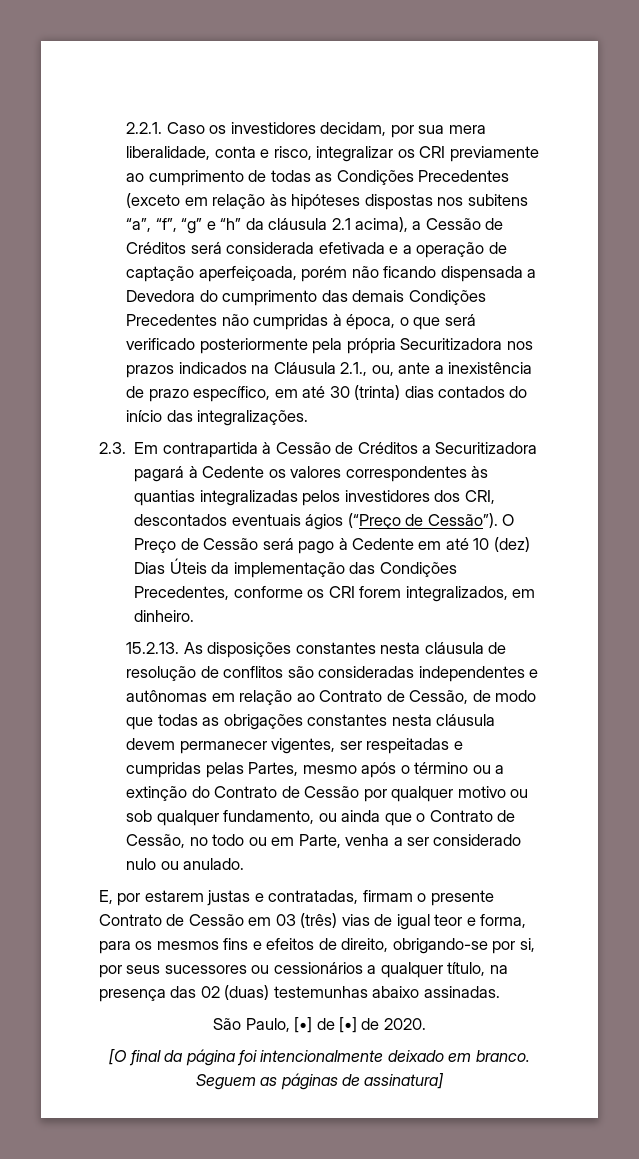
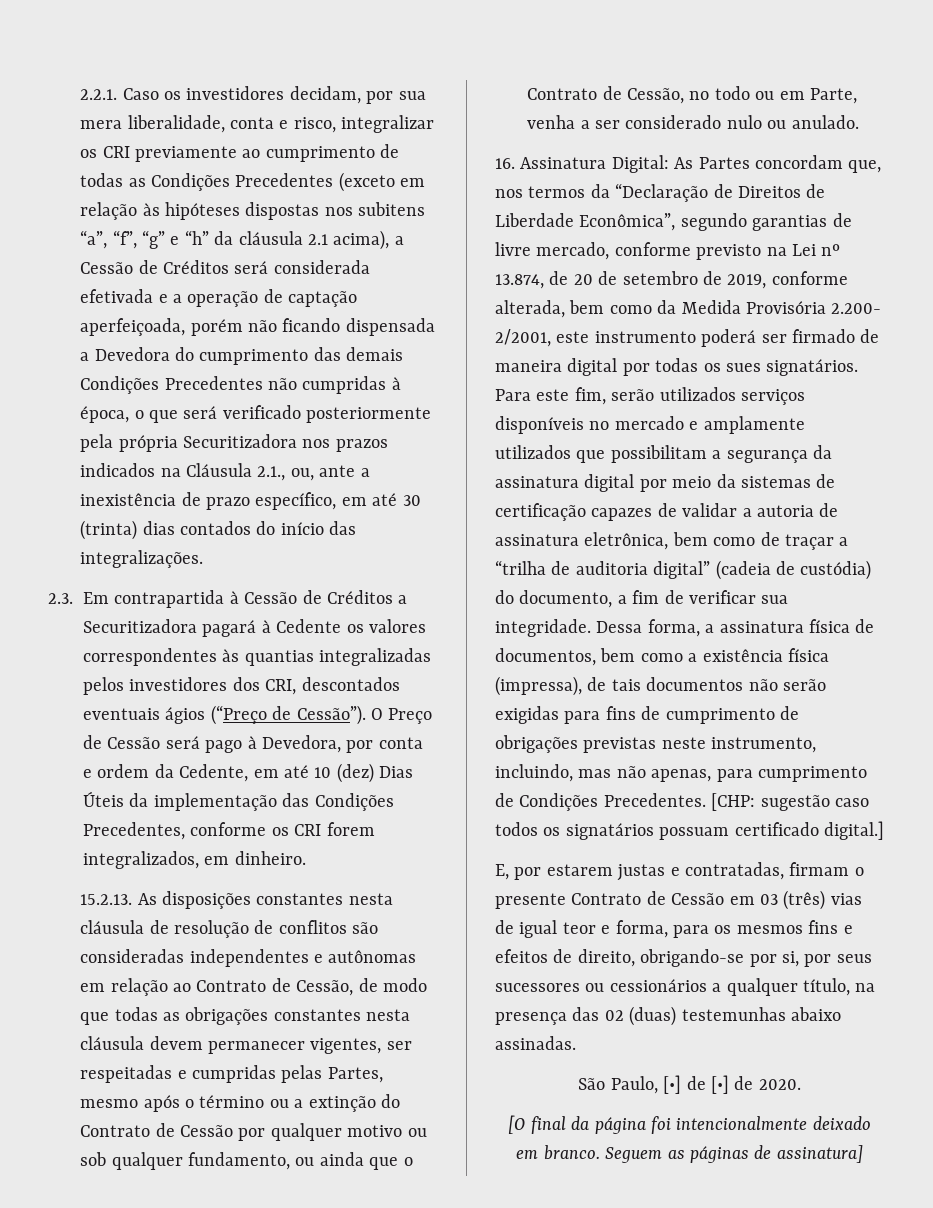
- O Preço de Cessão será pago à Cedente em até 10 (dez) Dias Úteis da implementação das Condições Precedentes, conforme os CRI forem integralizados, em dinheiro.
+ O Preço de Cessão será pago à Devedora, por conta e ordem da Cedente, em até 10 (dez) Dias Úteis da implementação das Condições Precedentes, conforme os CRI forem integralizados, em dinheiro.
+ 16. Assinatura Digital: As Partes concordam que, nos termos da “Declaração de Direitos de Liberdade Econômica”, segundo garantias de livre mercado, conforme previsto na Lei nº 13.874, de 20 de setembro de 2019, conforme alterada, bem como da Medida Provisória 2.200- 2/2001, este instrumento poderá ser firmado de maneira digital por todas os sues signatários. Para este fim, serão utilizados serviços disponíveis no mercado e amplamente utilizados que possibilitam a segurança da assinatura digital por meio da sistemas de certificação capazes de validar a autoria de assinatura eletrônica, bem como de traçar a “trilha de auditoria digital” (cadeia de custódia) do documento, a fim de verificar sua integridade. Dessa forma, a assinatura física de documentos, bem como a existência física (impressa), de tais documentos não serão exigidas para fins de cumprimento de obrigações previstas neste instrumento, incluindo, mas não apenas, para cumprimento de Condições Precedentes. [CHP: sugestão caso todos os signatários possuam certificado digital.]

